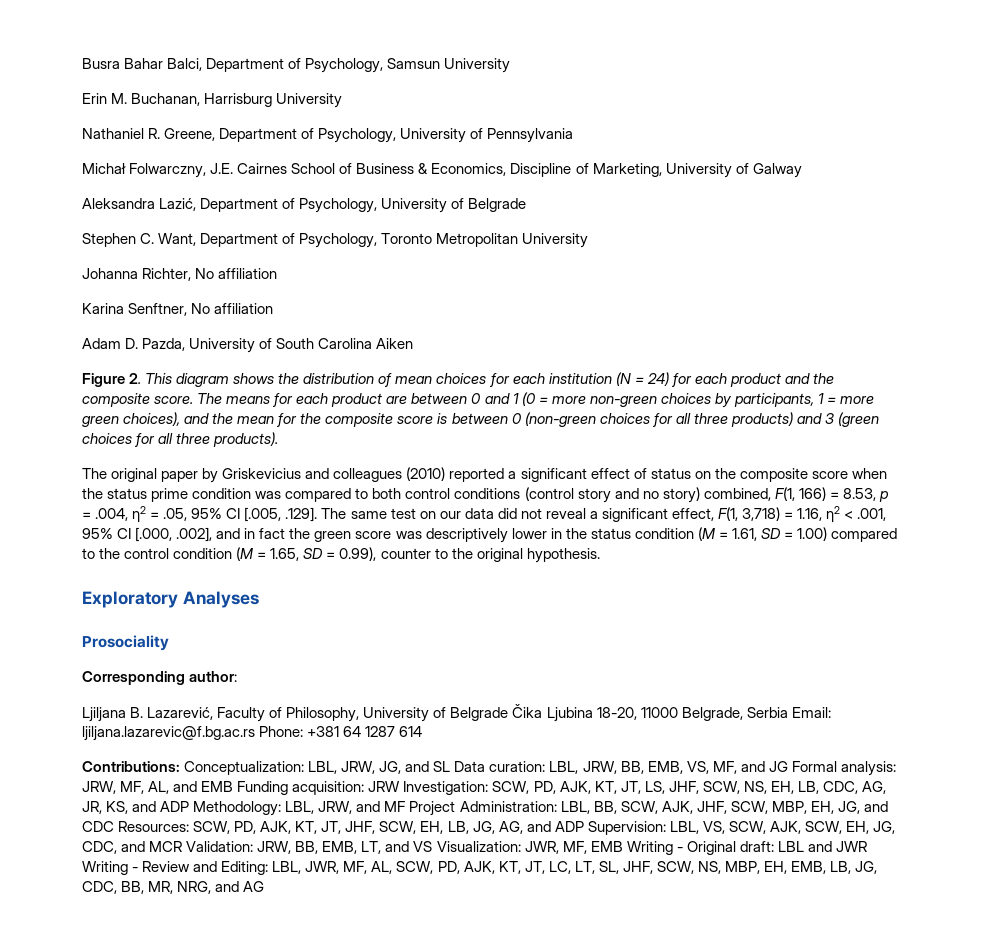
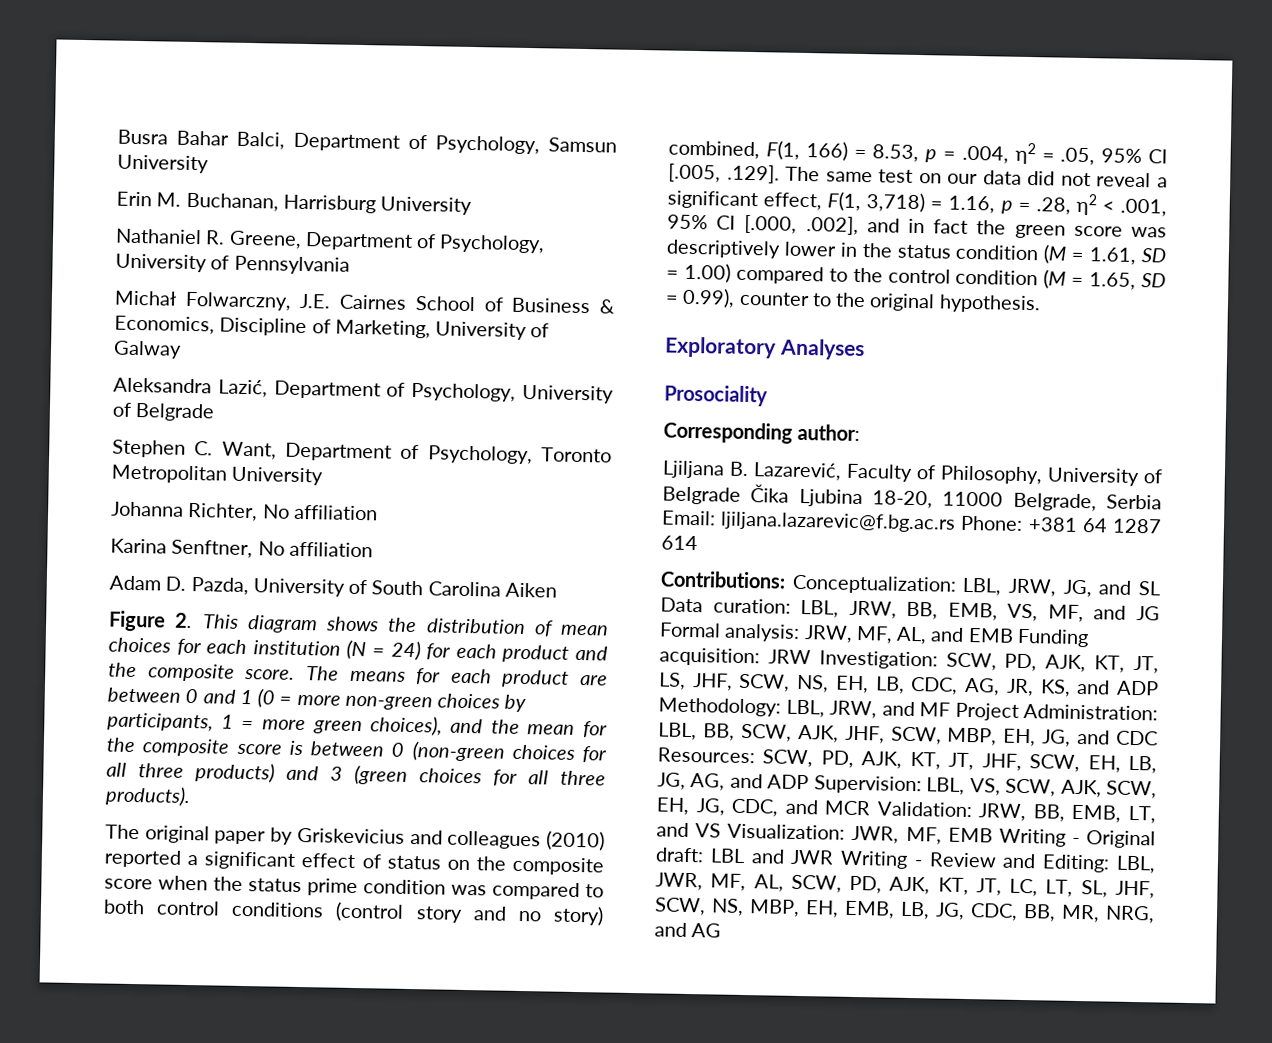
- The original paper by Griskevicius and colleagues (2010) reported a significant effect of status on the composite score when the status prime condition was compared to both control conditions (control story and no story) combined, F(1, 166) = 8.53, p = .004, η2 = .05, 95% CI [.005, .129]. The same test on our data did not reveal a significant effect, F(1, 3,718) = 1.16, η2 < .001, 95% CI [.000, .002], and in fact the green score was descriptively lower in the status condition (M = 1.61, SD = 1.00) compared to the control condition (M = 1.65, SD = 0.99), counter to the original hypothesis.
+ The original paper by Griskevicius and colleagues (2010) reported a significant effect of status on the composite score when the status prime condition was compared to both control conditions (control story and no story) combined, F(1, 166) = 8.53, p = .004, η2 = .05, 95% CI [.005, .129]. The same test on our data did not reveal a significant effect, F(1, 3,718) = 1.16, p = .28, η2 < .001, 95% CI [.000, .002], and in fact the green score was descriptively lower in the status condition (M = 1.61, SD = 1.00) compared to the control condition (M = 1.65, SD = 0.99), counter to the original hypothesis.

